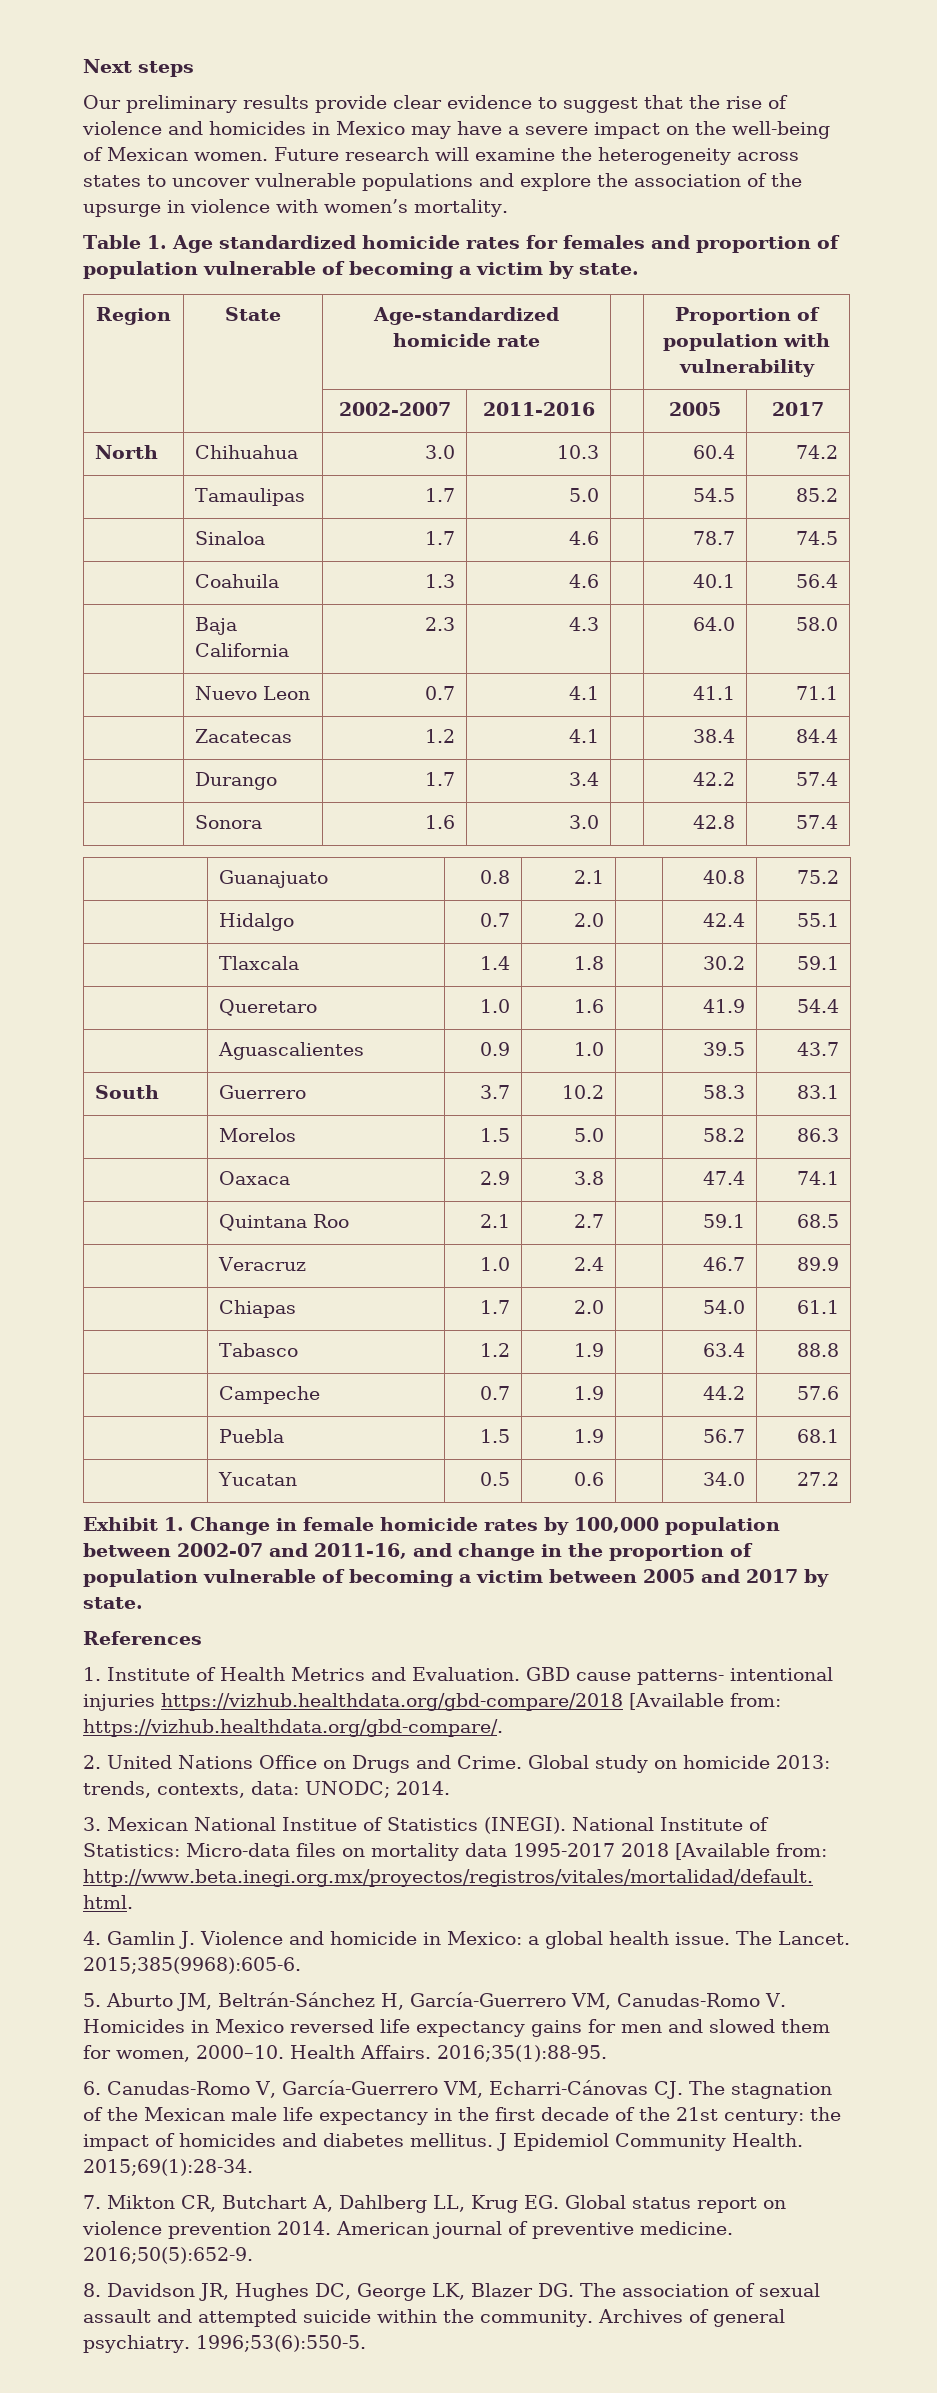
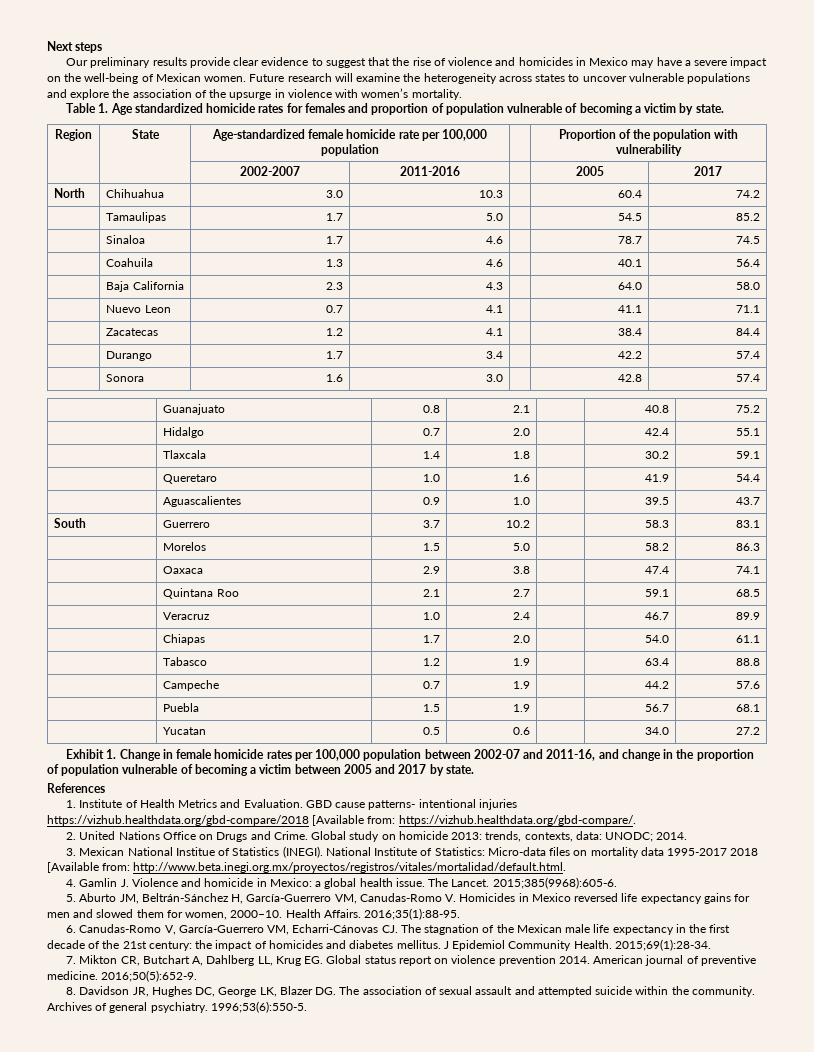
- Region | State | Age-standardized homicide rate | | Proportion of population with vulnerability
+ Region | State | Age-standardized female homicide rate per 100,000 population | | Proportion of the population with vulnerability
- Exhibit 1. Change in female homicide rates by 100,000 population between 2002-07 and 2011-16, and change in the proportion of population vulnerable of becoming a victim between 2005 and 2017 by state.
+ Exhibit 1. Change in female homicide rates per 100,000 population between 2002-07 and 2011-16, and change in the proportion of population vulnerable of becoming a victim between 2005 and 2017 by state.

